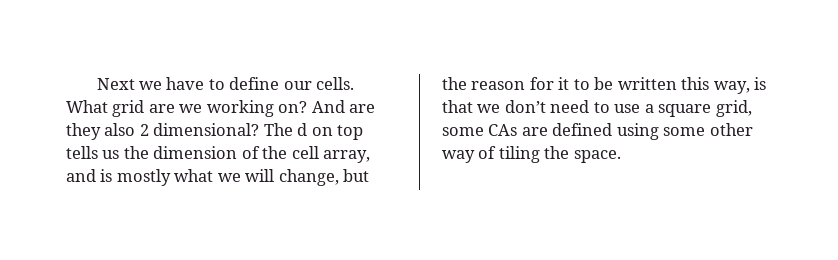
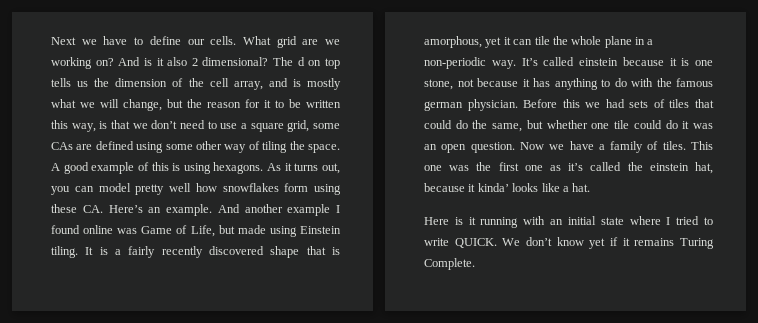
- And are they also 2 dimensional?
+ And is it also 2 dimensional?
+ A good example of this is using hexagons. As it turns out, you can model pretty well how snowflakes form using these CA. Here’s an example. And another example I found online was Game of Life, but made using Einstein tiling. It is a fairly recently discovered shape that is amorphous, yet it can tile the whole plane in a non-periodic way. It’s called einstein because it is one stone, not because it has anything to do with the famous german physician. Before this we had sets of tiles that could do the same, but whether one tile could do it was an open question. Now we have a family of tiles. This one was the first one as it’s called the einstein hat, because it kinda’ looks like a hat.
+ Here is it running with an initial state where I tried to write QUICK. We don’t know yet if it remains Turing Complete.

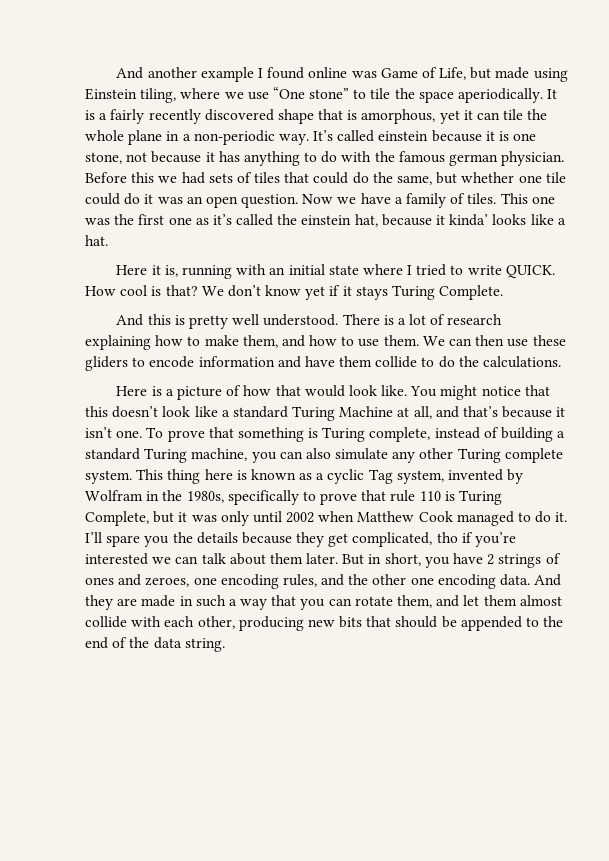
- Next we have to define our cells. What grid are we working on? And is it also 2 dimensional? The d on top tells us the dimension of the cell array, and is mostly what we will change, but the reason for it to be written this way, is that we don’t need to use a square grid, some CAs are defined using some other way of tiling the space. A good example of this is using hexagons. As it turns out, you can model pretty well how snowflakes form using these CA. Here’s an example. And another example I found online was Game of Life, but made using Einstein tiling.
+ And another example I found online was Game of Life, but made using Einstein tiling, where we use “One stone” to tile the space aperiodically.
- Here is it running with an initial state where I tried to write QUICK.
+ Here it is, running with an initial state where I tried to write QUICK.
+ How cool is that?
- We don’t know yet if it remains Turing Complete.
+ We don’t know yet if it stays Turing Complete.
+ And this is pretty well understood. There is a lot of research explaining how to make them, and how to use them. We can then use these gliders to encode information and have them collide to do the calculations.
+ Here is a picture of how that would look like. You might notice that this doesn’t look like a standard Turing Machine at all, and that’s because it isn’t one. To prove that something is Turing complete, instead of building a standard Turing machine, you can also simulate any other Turing complete system. This thing here is known as a cyclic Tag system, invented by Wolfram in the 1980s, specifically to prove that rule 110 is Turing Complete, but it was only until 2002 when Matthew Cook managed to do it. I’ll spare you the details because they get complicated, tho if you’re interested we can talk about them later. But in short, you have 2 strings of ones and zeroes, one encoding rules, and the other one encoding data. And they are made in such a way that you can rotate them, and let them almost collide with each other, producing new bits that should be appended to the end of the data string.

